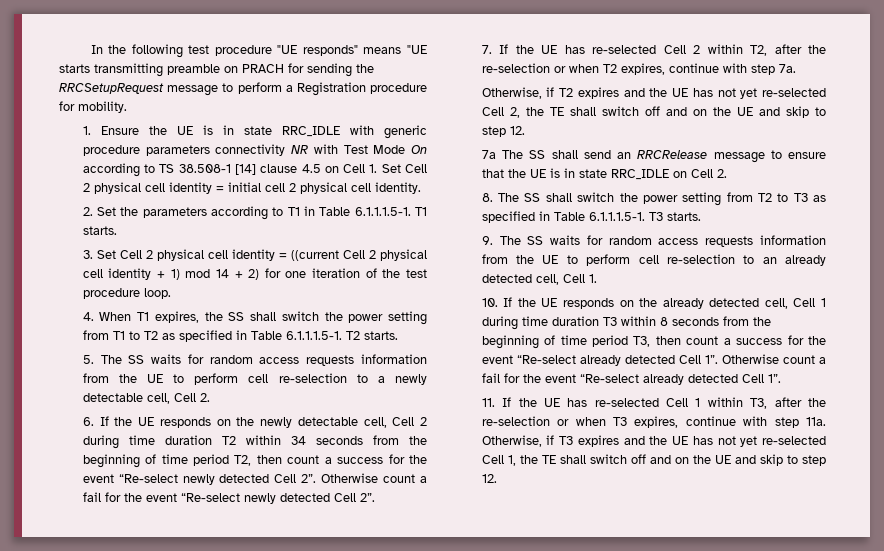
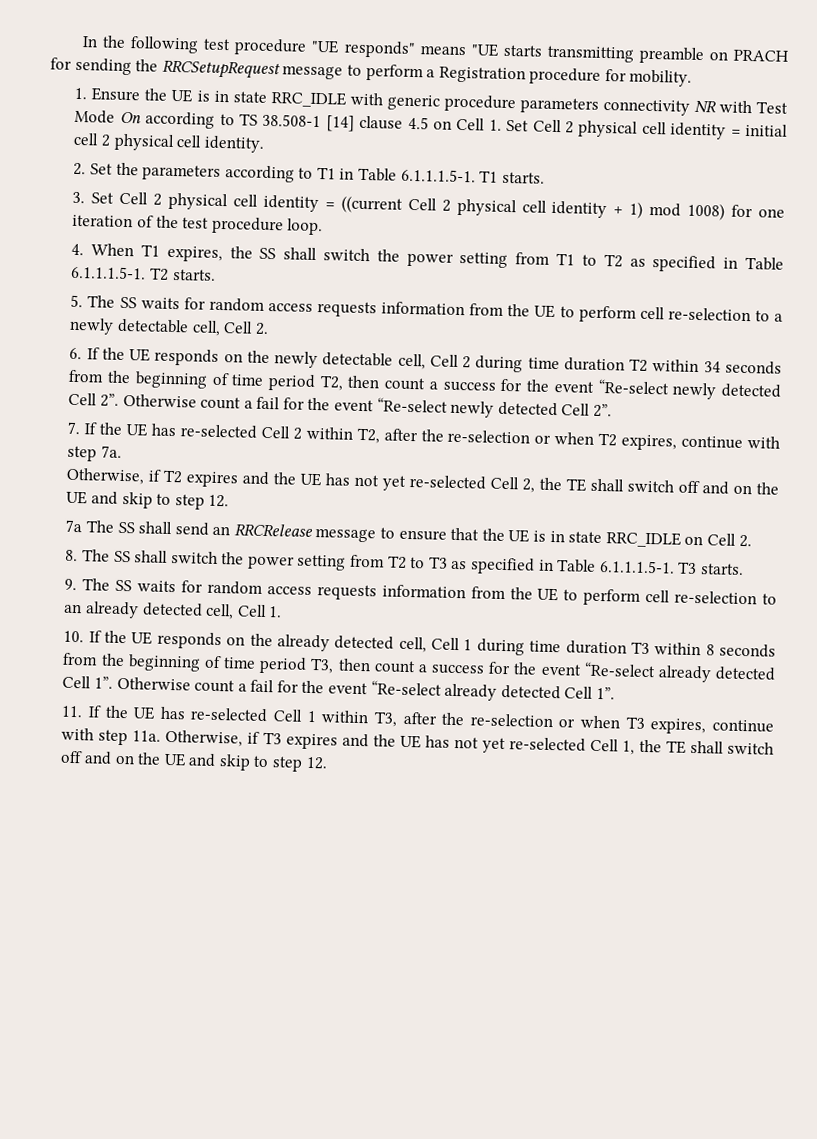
- 3. Set Cell 2 physical cell identity = ((current Cell 2 physical cell identity + 1) mod 14 + 2) for one iteration of the test procedure loop.
+ 3. Set Cell 2 physical cell identity = ((current Cell 2 physical cell identity + 1) mod 1008) for one iteration of the test procedure loop.

